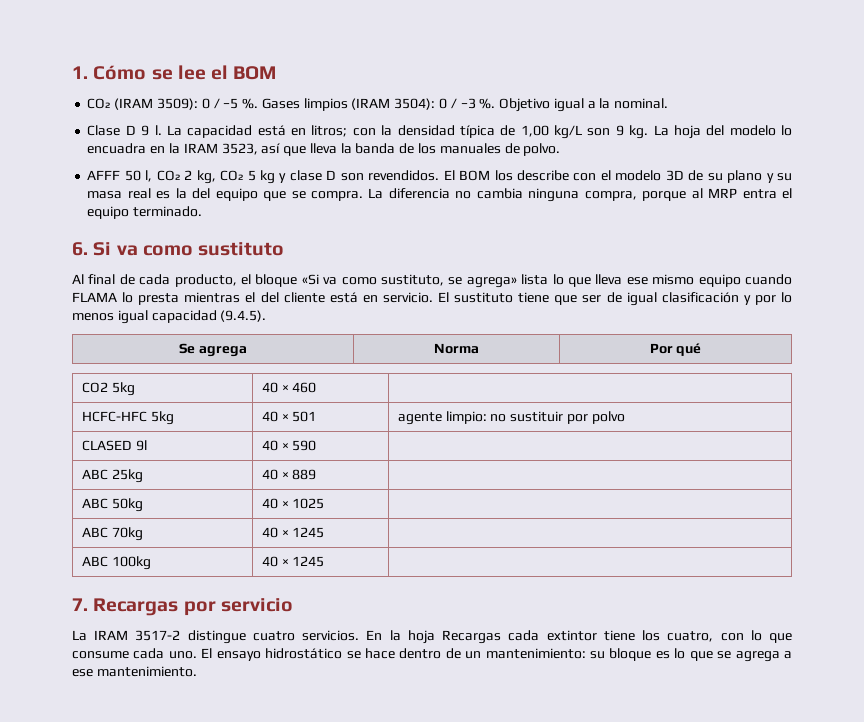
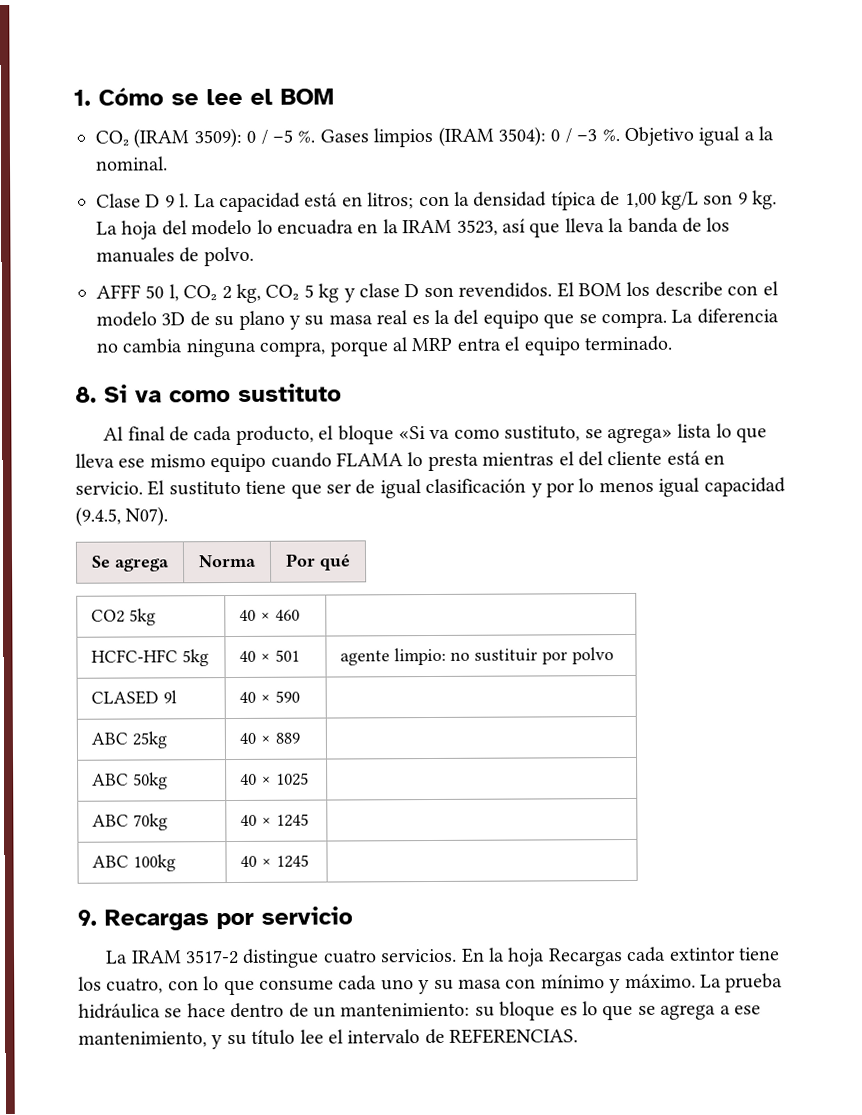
- 6. Si va como sustituto
+ 8. Si va como sustituto
- El sustituto tiene que ser de igual clasificación y por lo menos igual capacidad (9.4.5).
+ El sustituto tiene que ser de igual clasificación y por lo menos igual capacidad (9.4.5, N07).
- 7. Recargas por servicio
+ 9. Recargas por servicio
- En la hoja Recargas cada extintor tiene los cuatro, con lo que consume cada uno. El ensayo hidrostático se hace dentro de un mantenimiento: su bloque es lo que se agrega a ese mantenimiento.
+ En la hoja Recargas cada extintor tiene los cuatro, con lo que consume cada uno y su masa con mínimo y máximo. La prueba hidráulica se hace dentro de un mantenimiento: su bloque es lo que se agrega a ese mantenimiento, y su título lee el intervalo de REFERENCIAS.

